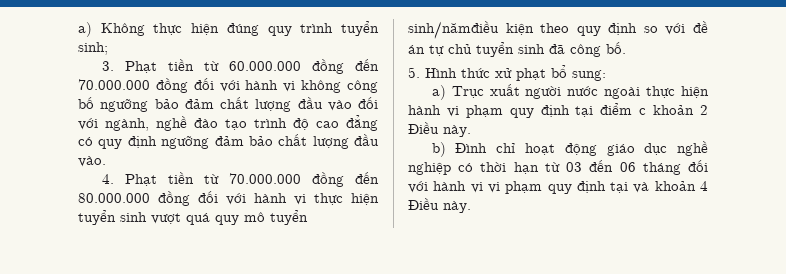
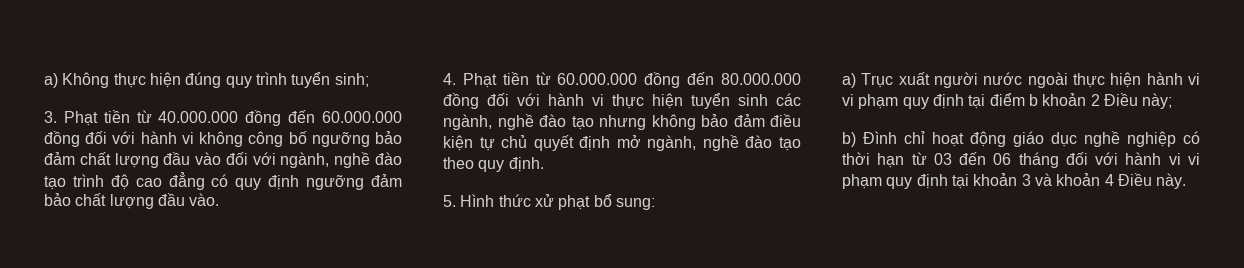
- 3. Phạt tiền từ 60.000.000 đồng đến 70.000.000 đồng đối với hành vi không công bố ngưỡng bảo đảm chất lượng đầu vào đối với ngành, nghề đào tạo trình độ cao đẳng có quy định ngưỡng đảm bảo chất lượng đầu vào.
+ 3. Phạt tiền từ 40.000.000 đồng đến 60.000.000 đồng đối với hành vi không công bố ngưỡng bảo đảm chất lượng đầu vào đối với ngành, nghề đào tạo trình độ cao đẳng có quy định ngưỡng đảm bảo chất lượng đầu vào.
- 4. Phạt tiền từ 70.000.000 đồng đến 80.000.000 đồng đối với hành vi thực hiện tuyển sinh vượt quá quy mô tuyển sinh/nămđiều kiện theo quy định so với đề án tự chủ tuyển sinh đã công bố.
+ 4. Phạt tiền từ 60.000.000 đồng đến 80.000.000 đồng đối với hành vi thực hiện tuyển sinh các ngành, nghề đào tạo nhưng không bảo đảm điều kiện tự chủ quyết định mở ngành, nghề đào tạo theo quy định.
- a) Trục xuất người nước ngoài thực hiện hành vi phạm quy định tại điểm c khoản 2 Điều này.
+ a) Trục xuất người nước ngoài thực hiện hành vi vi phạm quy định tại điểm b khoản 2 Điều này;
- b) Đình chỉ hoạt động giáo dục nghề nghiệp có thời hạn từ 03 đến 06 tháng đối với hành vi vi phạm quy định tại và khoản 4 Điều này.
+ b) Đình chỉ hoạt động giáo dục nghề nghiệp có thời hạn từ 03 đến 06 tháng đối với hành vi vi phạm quy định tại khoản 3 và khoản 4 Điều này.

